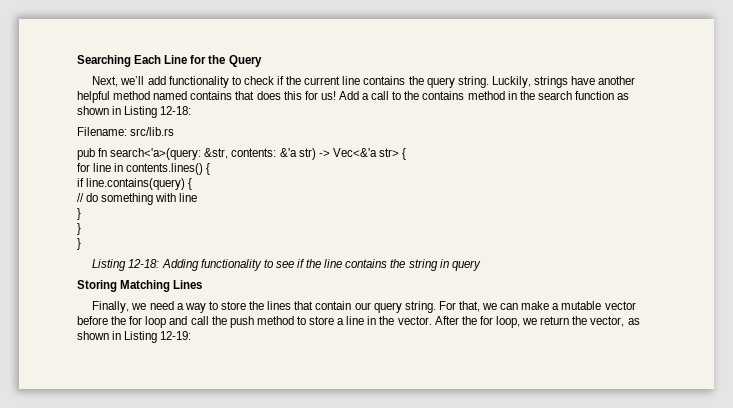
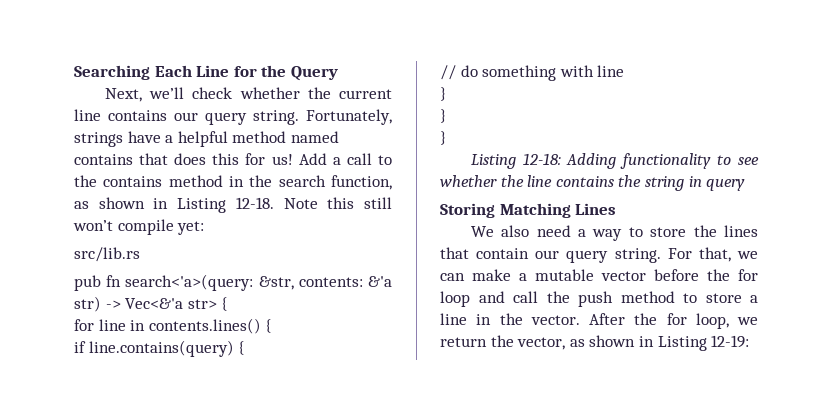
- Next, we’ll add functionality to check if the current line contains the query string. Luckily, strings have another helpful method named contains that does this for us!
+ Next, we’ll check whether the current line contains our query string. Fortunately, strings have a helpful method named contains that does this for us!
- Add a call to the contains method in the search function as shown in Listing 12-18:
- Filename: src/lib.rs
+ Add a call to the contains method in the search function, as shown in Listing 12-18. Note this still won’t compile yet:
+ src/lib.rs
- Listing 12-18: Adding functionality to see if the line contains the string in query
+ Listing 12-18: Adding functionality to see whether the line contains the string in query
- Finally, we need a way to store the lines that contain our query string.
+ We also need a way to store the lines that contain our query string.

